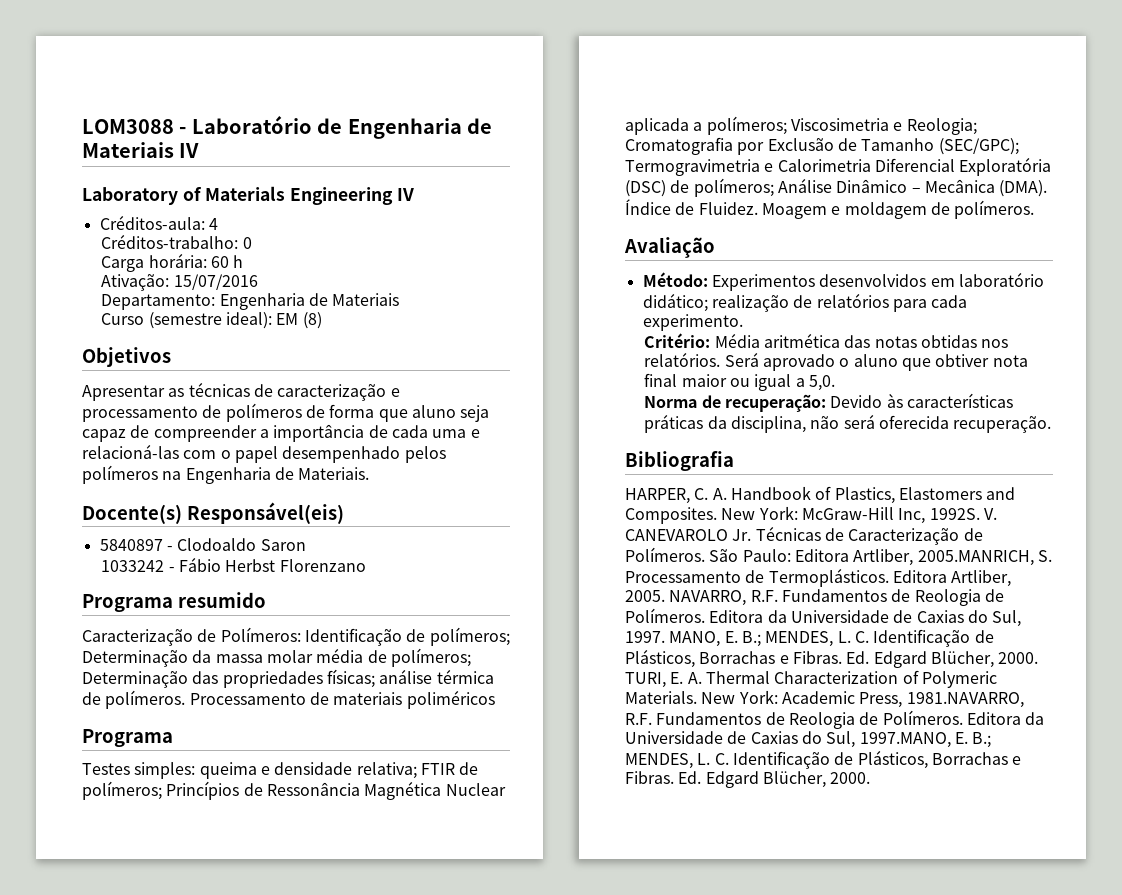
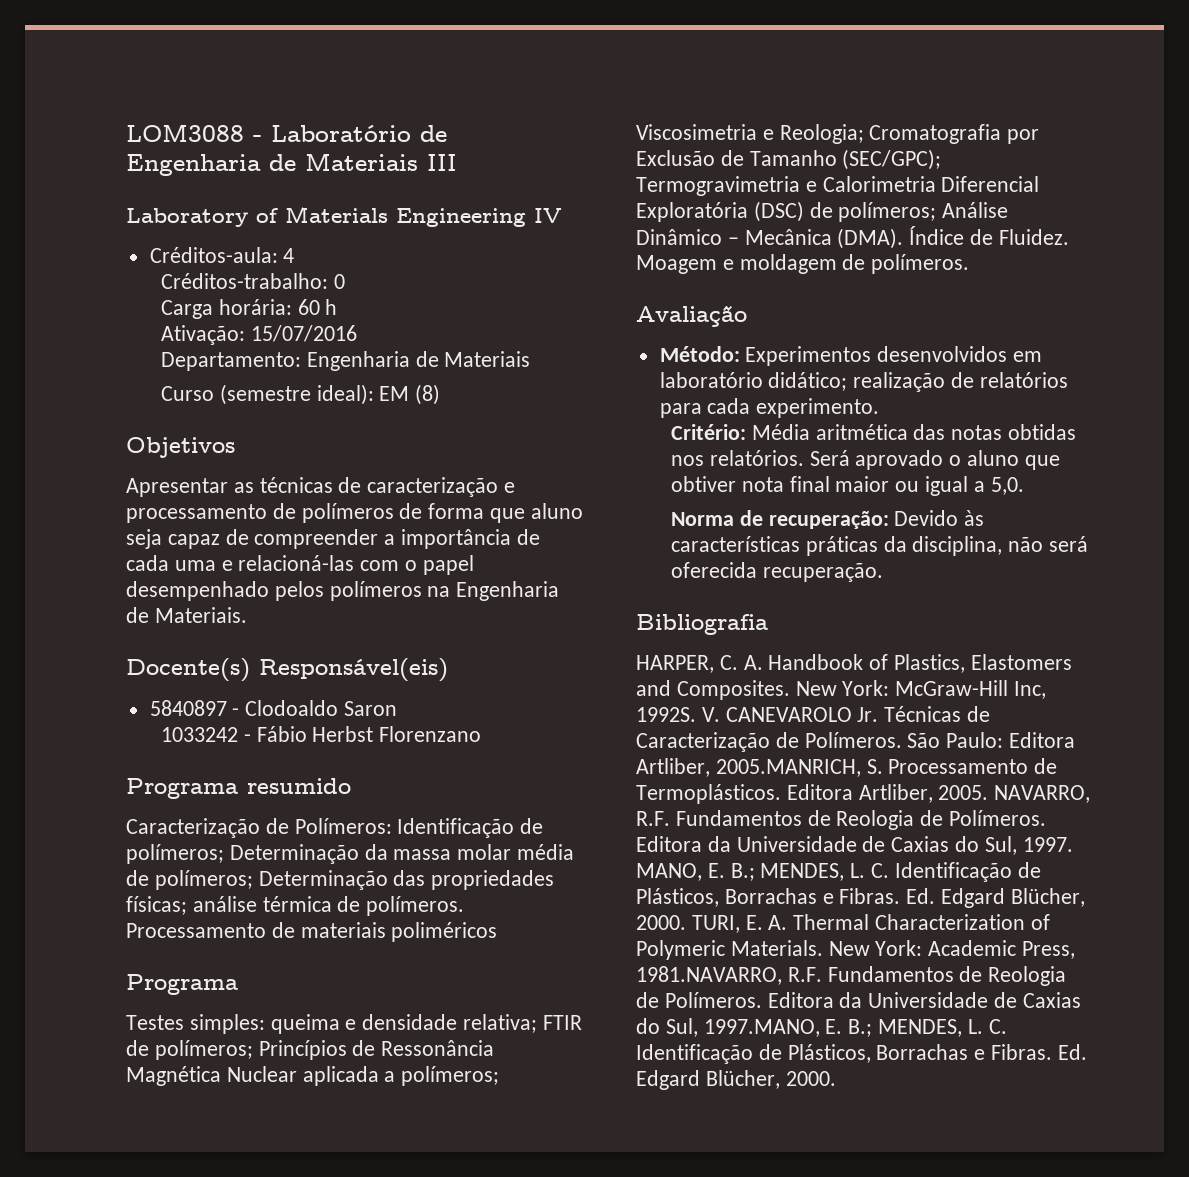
- LOM3088 - Laboratório de Engenharia de Materiais IV
+ LOM3088 - Laboratório de Engenharia de Materiais III

